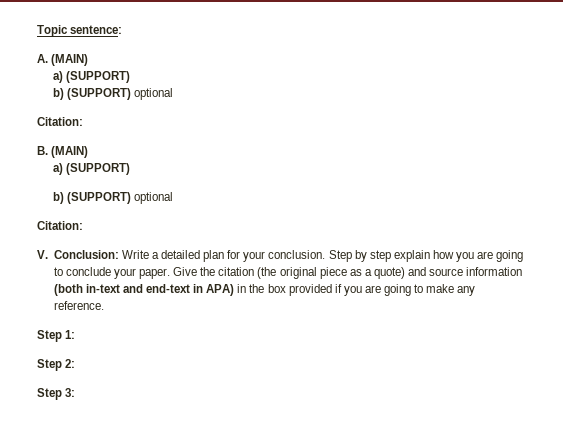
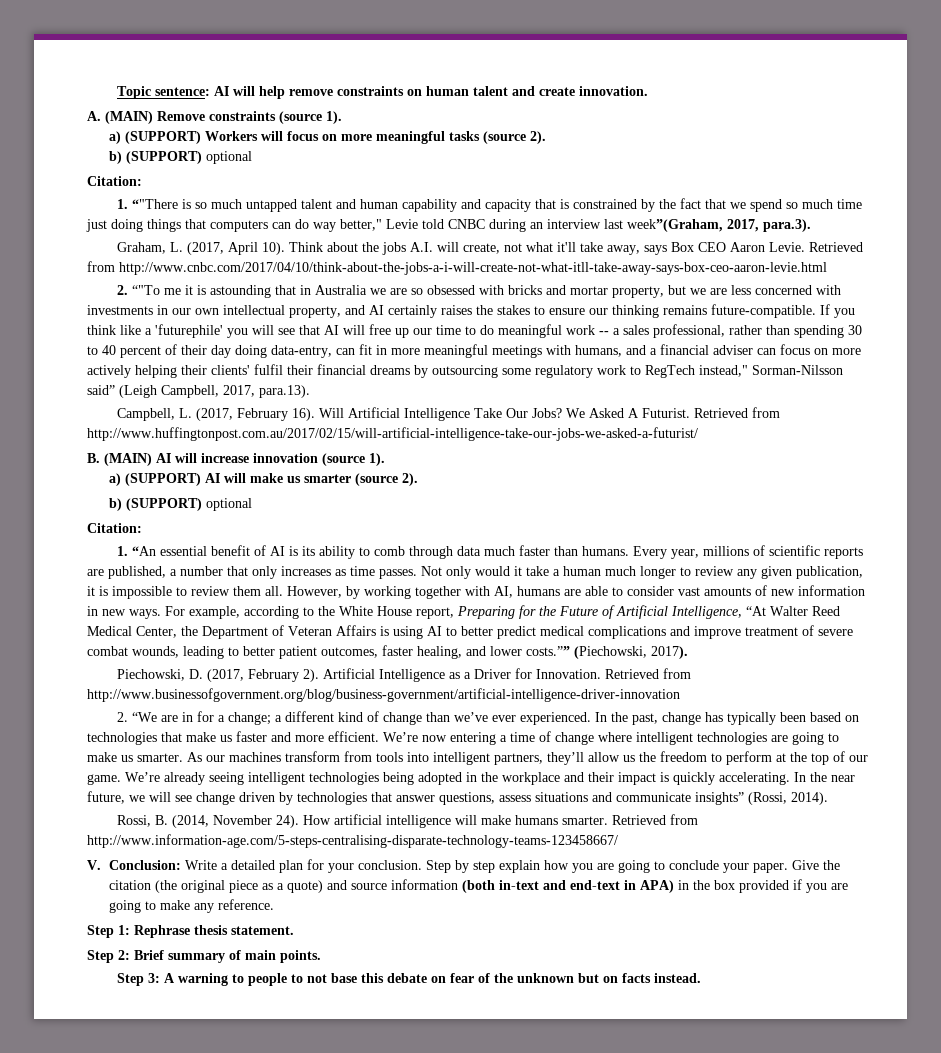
- Topic sentence:
- A. (MAIN)
- a) (SUPPORT)
+ Topic sentence: AI will help remove constraints on human talent and create innovation.
+ A. (MAIN) Remove constraints (source 1).
+ a) (SUPPORT) Workers will focus on more meaningful tasks (source 2).
  b) (SUPPORT) optional
  Citation:
- B. (MAIN)
- a) (SUPPORT)
+ 1. “"There is so much untapped talent and human capability and capacity that is constrained by the fact that we spend so much time just doing things that computers can do way better," Levie told CNBC during an interview last week”(Graham, 2017, para.3).
+ Graham, L. (2017, April 10). Think about the jobs A.I. will create, not what it'll take away, says Box CEO Aaron Levie. Retrieved from http://www.cnbc.com/2017/04/10/think-about-the-jobs-a-i-will-create-not-what-itll-take-away-says-box-ceo-aaron-levie.html
+ 2. “"To me it is astounding that in Australia we are so obsessed with bricks and mortar property, but we are less concerned with investments in our own intellectual property, and AI certainly raises the stakes to ensure our thinking remains future-compatible. If you think like a 'futurephile' you will see that AI will free up our time to do meaningful work -- a sales professional, rather than spending 30 to 40 percent of their day doing data-entry, can fit in more meaningful meetings with humans, and a financial adviser can focus on more actively helping their clients' fulfil their financial dreams by outsourcing some regulatory work to RegTech instead," Sorman-Nilsson said” (Leigh Campbell, 2017, para.13).
+ Campbell, L. (2017, February 16). Will Artificial Intelligence Take Our Jobs? We Asked A Futurist. Retrieved from http://www.huffingtonpost.com.au/2017/02/15/will-artificial-intelligence-take-our-jobs-we-asked-a-futurist/
+ B. (MAIN) AI will increase innovation (source 1).
+ a) (SUPPORT) AI will make us smarter (source 2).
  b) (SUPPORT) optional
  Citation:
+ 1. “An essential benefit of AI is its ability to comb through data much faster than humans. Every year, millions of scientific reports are published, a number that only increases as time passes. Not only would it take a human much longer to review any given publication, it is impossible to review them all. However, by working together with AI, humans are able to consider vast amounts of new information in new ways. For example, according to the White House report, Preparing for the Future of Artificial Intelligence, “At Walter Reed Medical Center, the Department of Veteran Affairs is using AI to better predict medical complications and improve treatment of severe combat wounds, leading to better patient outcomes, faster healing, and lower costs.”” (Piechowski, 2017).
+ Piechowski, D. (2017, February 2). Artificial Intelligence as a Driver for Innovation. Retrieved from http://www.businessofgovernment.org/blog/business-government/artificial-intelligence-driver-innovation
+ 2. “We are in for a change; a different kind of change than we’ve ever experienced. In the past, change has typically been based on technologies that make us faster and more efficient. We’re now entering a time of change where intelligent technologies are going to make us smarter. As our machines transform from tools into intelligent partners, they’ll allow us the freedom to perform at the top of our game. We’re already seeing intelligent technologies being adopted in the workplace and their impact is quickly accelerating. In the near future, we will see change driven by technologies that answer questions, assess situations and communicate insights” (Rossi, 2014).
+ Rossi, B. (2014, November 24). How artificial intelligence will make humans smarter. Retrieved from http://www.information-age.com/5-steps-centralising-disparate-technology-teams-123458667/
- Step 1:
+ Step 1: Rephrase thesis statement.
- Step 2:
- Step 3:
+ Step 2: Brief summary of main points.
+ Step 3: A warning to people to not base this debate on fear of the unknown but on facts instead.

